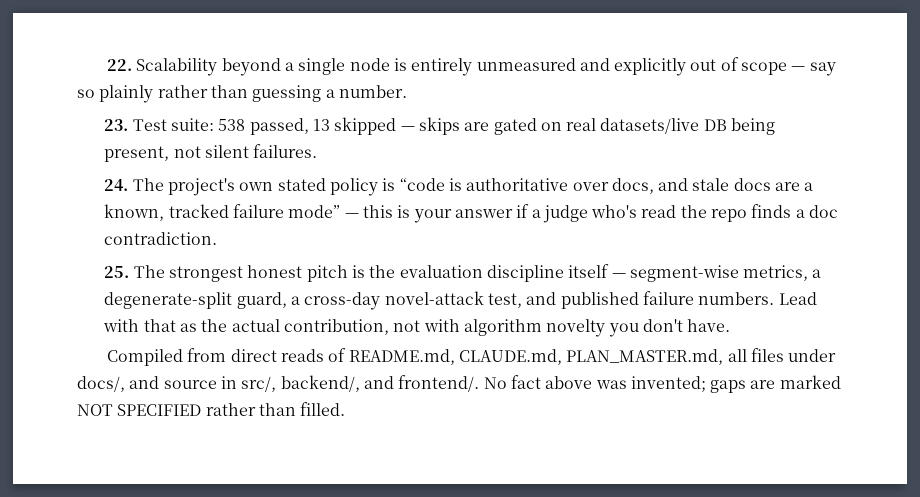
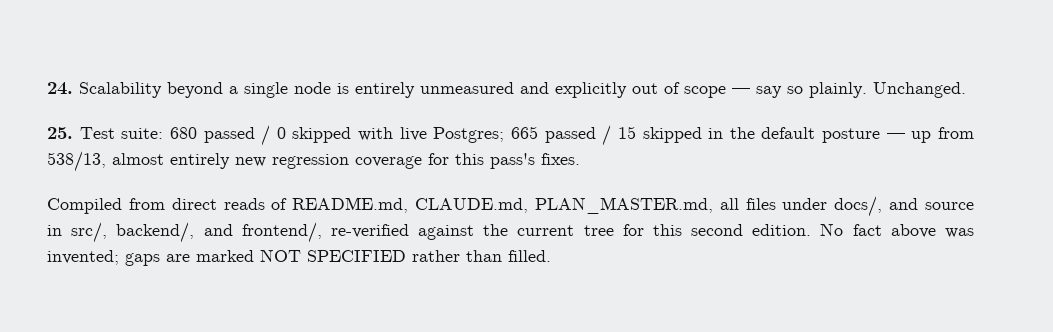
- 22. Scalability beyond a single node is entirely unmeasured and explicitly out of scope — say so plainly rather than guessing a number.
- 23. Test suite: 538 passed, 13 skipped — skips are gated on real datasets/live DB being present, not silent failures.
- 24. The project's own stated policy is “code is authoritative over docs, and stale docs are a known, tracked failure mode” — this is your answer if a judge who's read the repo finds a doc contradiction.
- 25. The strongest honest pitch is the evaluation discipline itself — segment-wise metrics, a degenerate-split guard, a cross-day novel-attack test, and published failure numbers. Lead with that as the actual contribution, not with algorithm novelty you don't have.
+ 24. Scalability beyond a single node is entirely unmeasured and explicitly out of scope — say so plainly. Unchanged.
+ 25. Test suite: 680 passed / 0 skipped with live Postgres; 665 passed / 15 skipped in the default posture — up from 538/13, almost entirely new regression coverage for this pass's fixes.
- Compiled from direct reads of README.md, CLAUDE.md, PLAN_MASTER.md, all files under docs/, and source in src/, backend/, and frontend/.
+ Compiled from direct reads of README.md, CLAUDE.md, PLAN_MASTER.md, all files under docs/, and source in src/, backend/, and frontend/, re-verified against the current tree for this second edition.

